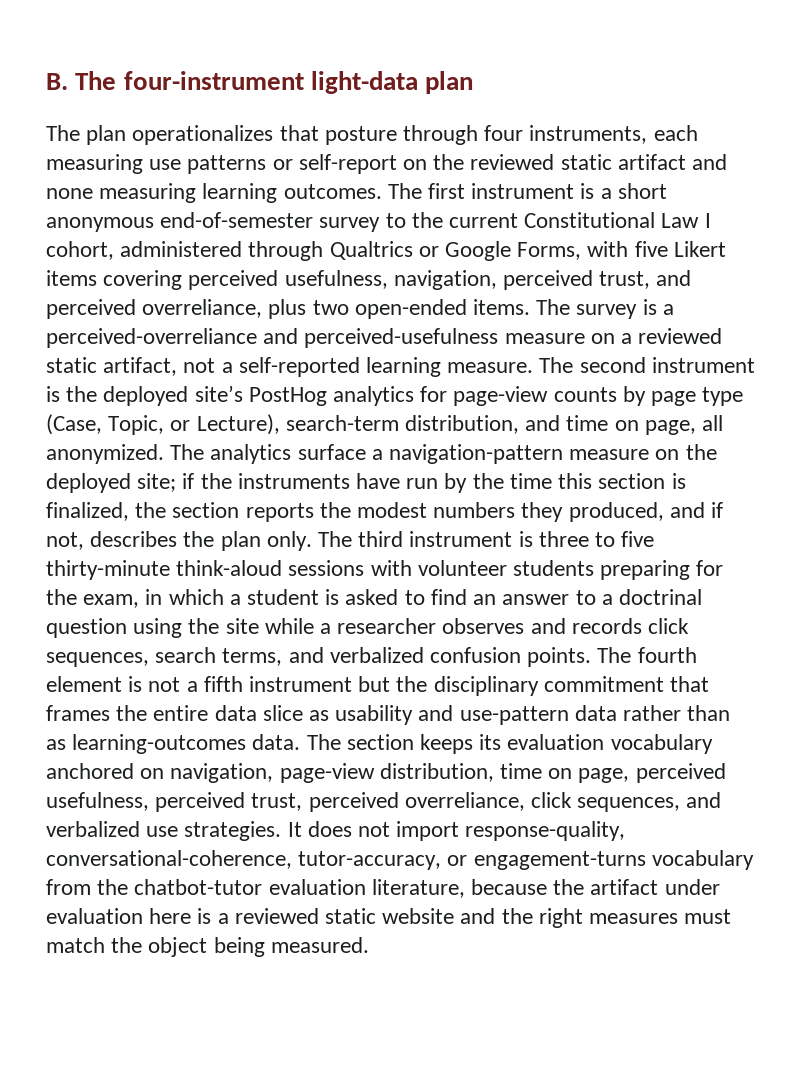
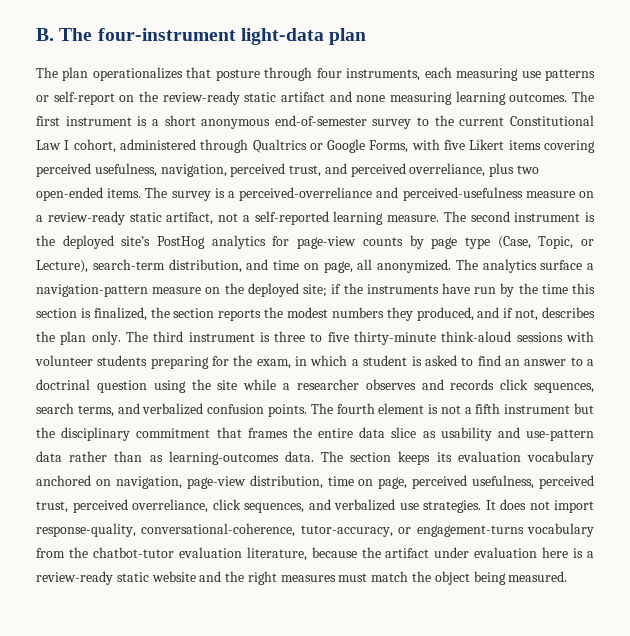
- The plan operationalizes that posture through four instruments, each measuring use patterns or self-report on the reviewed static artifact and none measuring learning outcomes.
+ The plan operationalizes that posture through four instruments, each measuring use patterns or self-report on the review-ready static artifact and none measuring learning outcomes.
- The survey is a perceived-overreliance and perceived-usefulness measure on a reviewed static artifact, not a self-reported learning measure.
+ The survey is a perceived-overreliance and perceived-usefulness measure on a review-ready static artifact, not a self-reported learning measure.
- It does not import response-quality, conversational-coherence, tutor-accuracy, or engagement-turns vocabulary from the chatbot-tutor evaluation literature, because the artifact under evaluation here is a reviewed static website and the right measures must match the object being measured.
+ It does not import response-quality, conversational-coherence, tutor-accuracy, or engagement-turns vocabulary from the chatbot-tutor evaluation literature, because the artifact under evaluation here is a review-ready static website and the right measures must match the object being measured.

